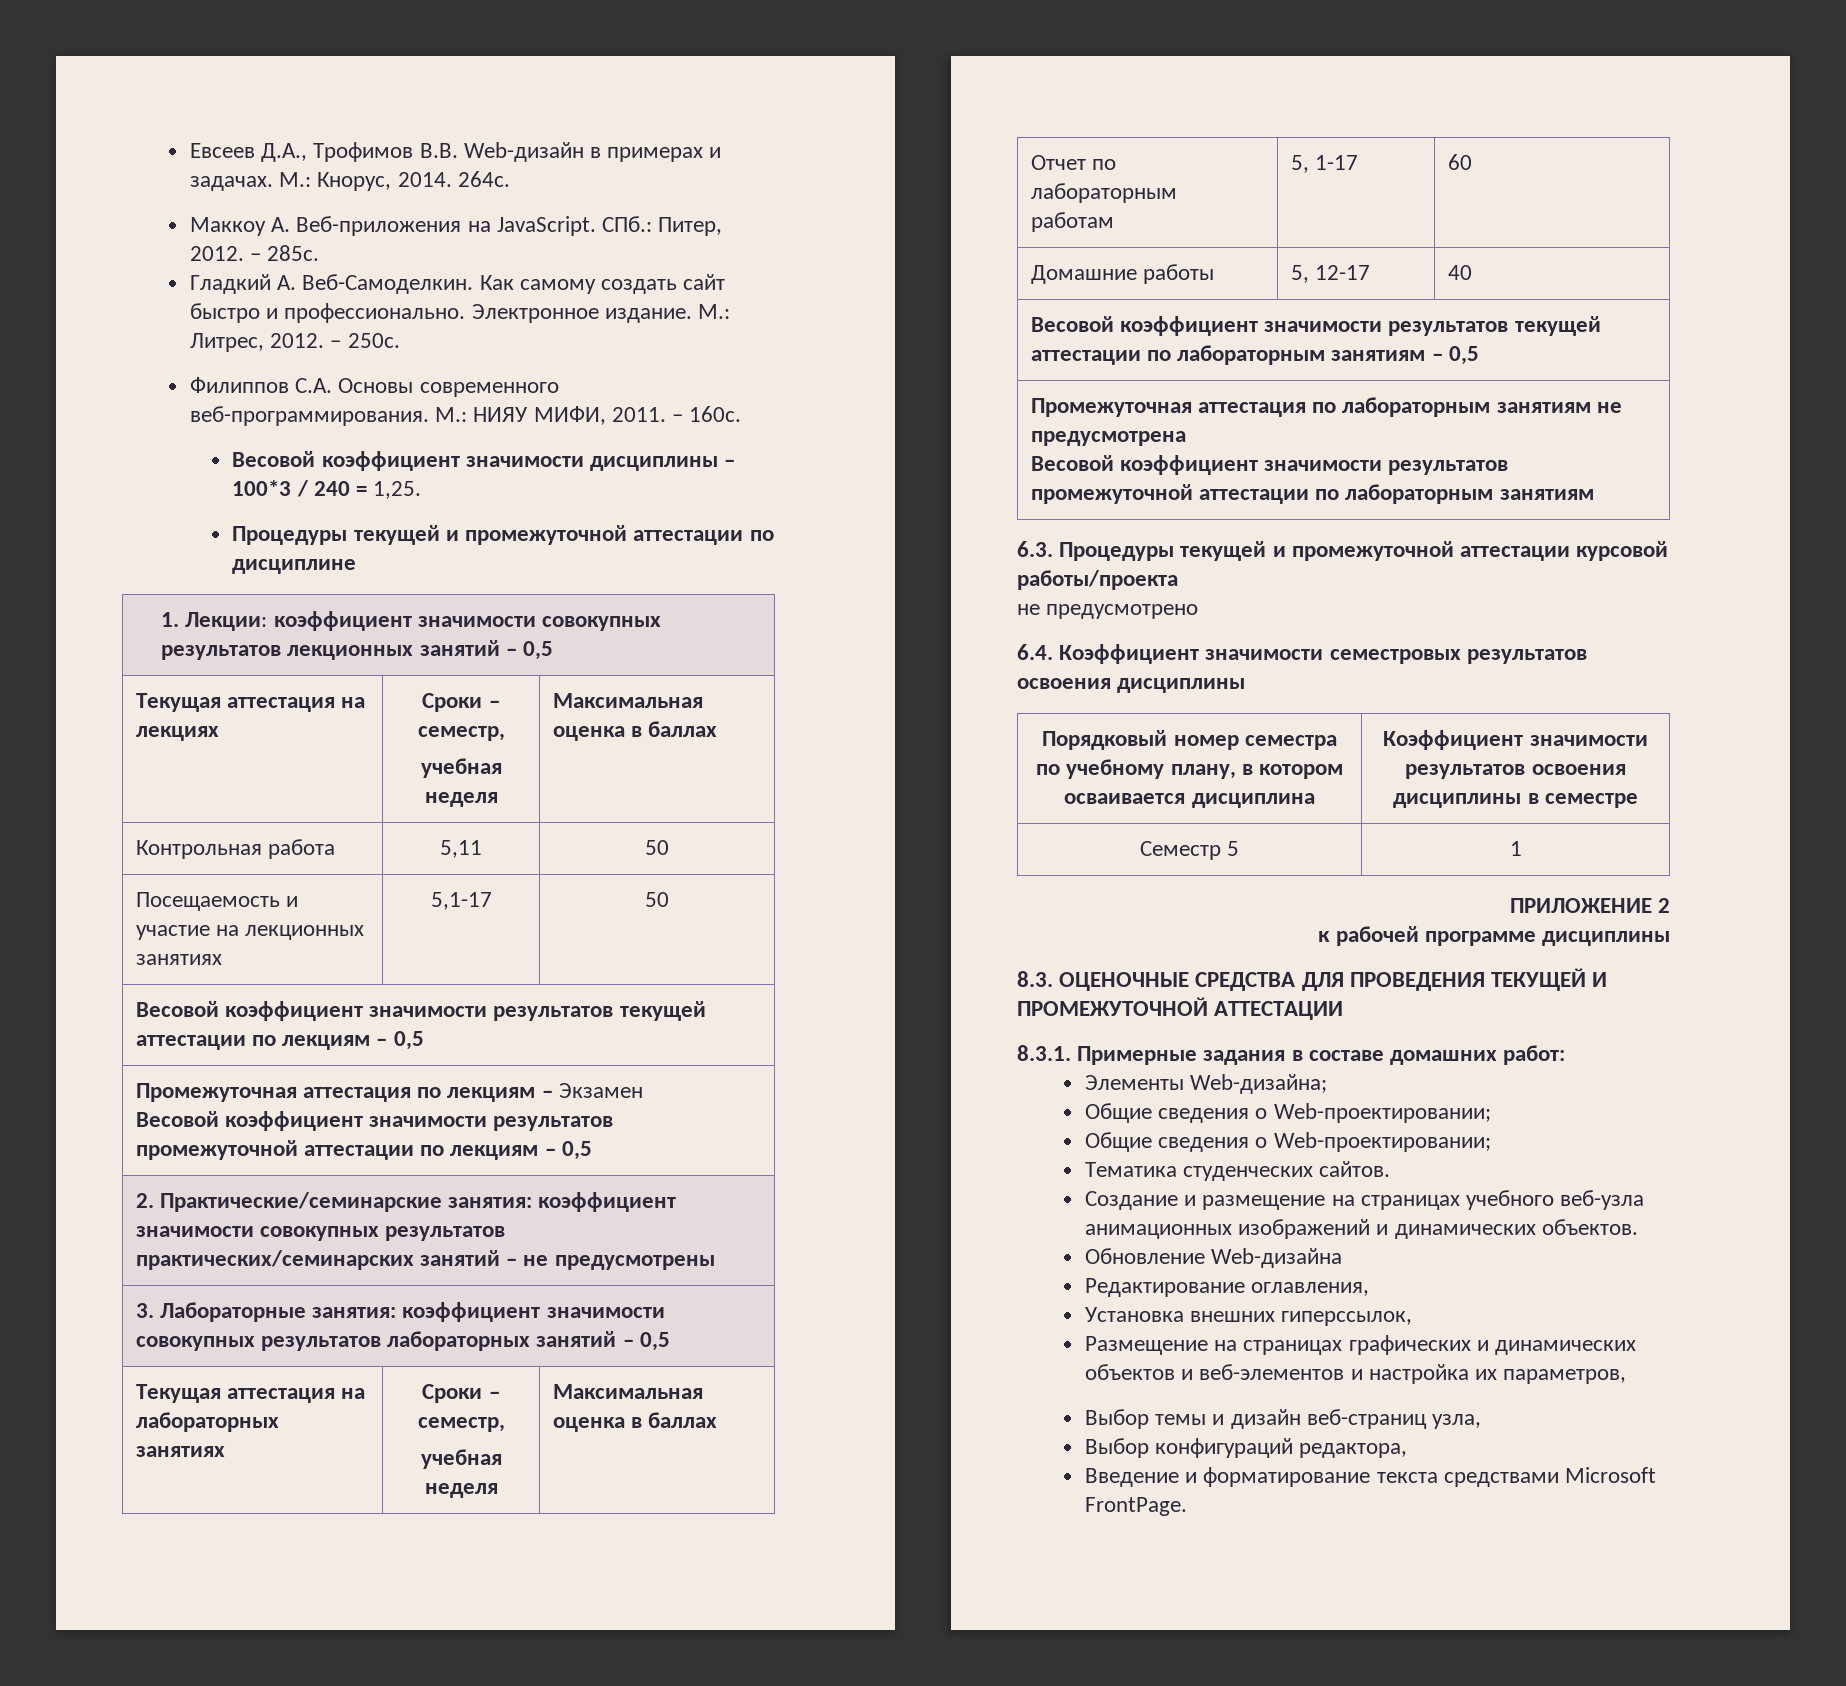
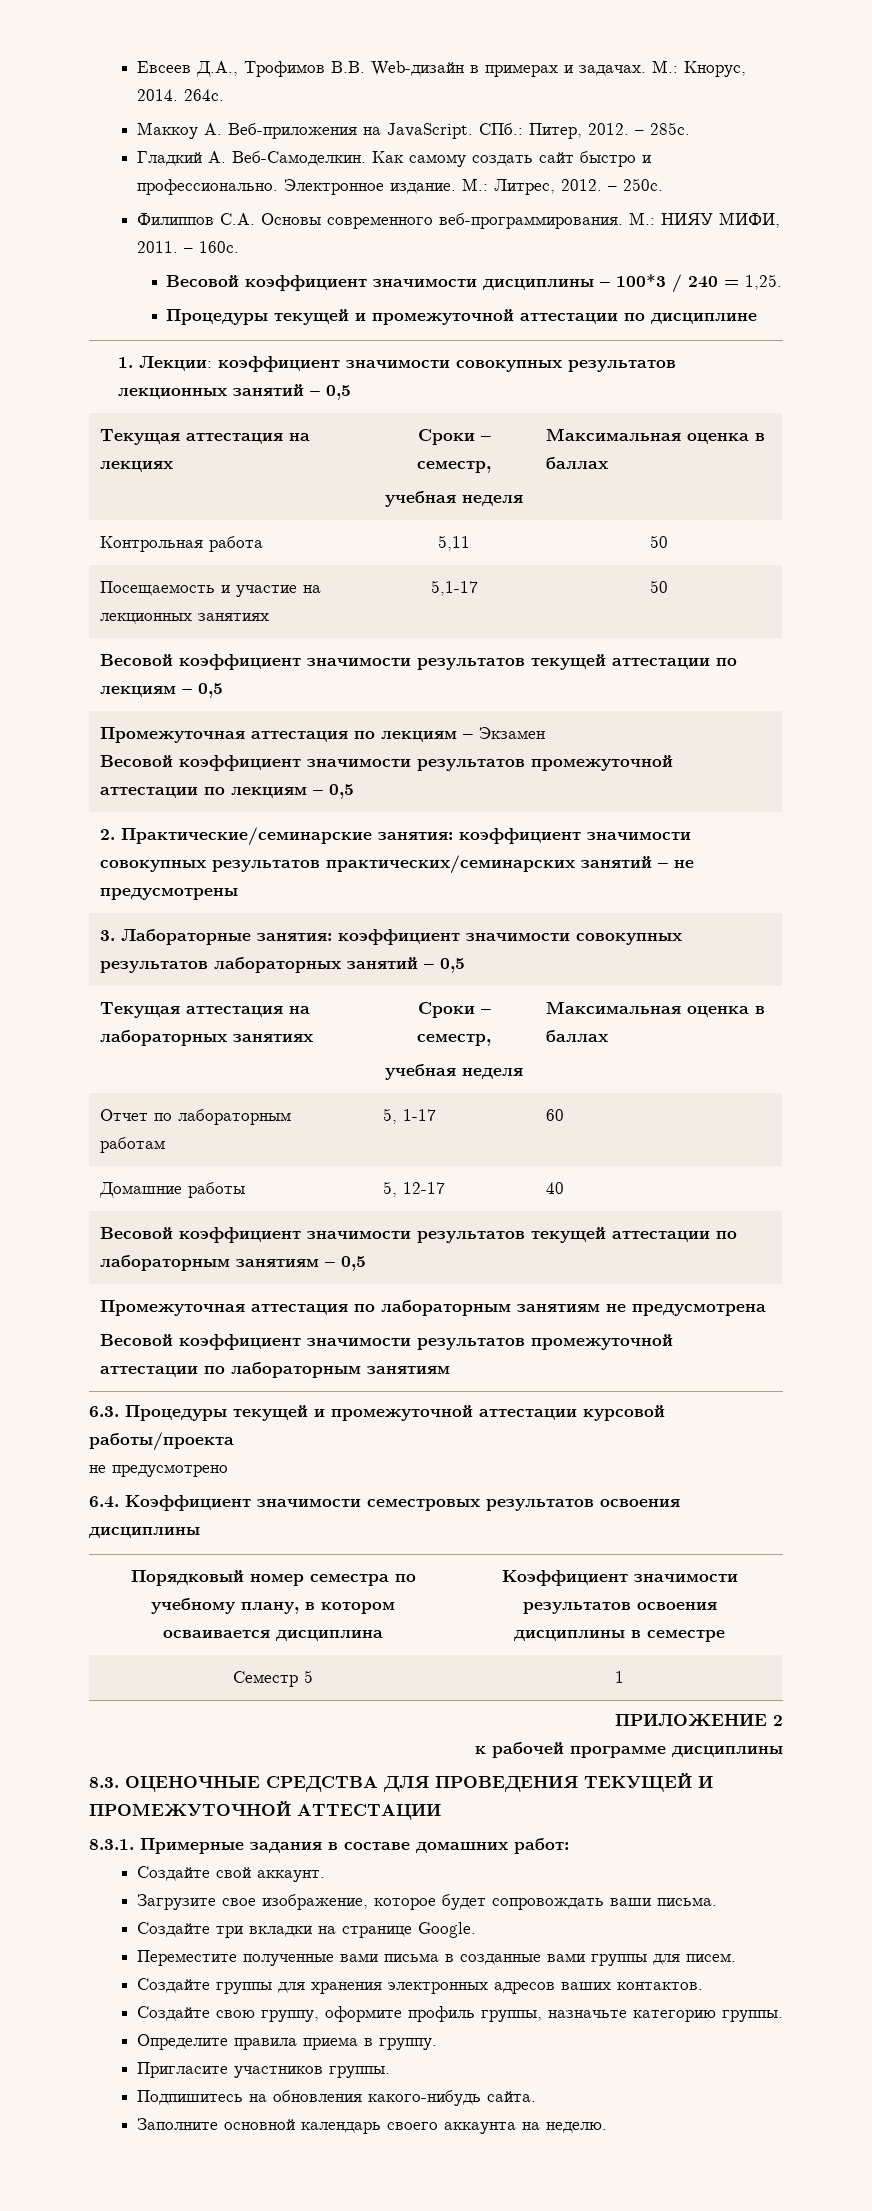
- Элементы Web-дизайна;
- Общие сведения о Web-проектировании;
- Общие сведения о Web-проектировании;
- Тематика студенческих сайтов.
- Создание и размещение на страницах учебного веб-узла анимационных изображений и динамических объектов.
- Обновление Web-дизайна
- Редактирование оглавления,
- Установка внешних гиперссылок,
- Размещение на страницах графических и динамических объектов и веб-элементов и настройка их параметров,
- Выбор темы и дизайн веб-страниц узла,
- Выбор конфигураций редактора,
- Введение и форматирование текста средствами Microsoft FrontPage.
+ Создайте свой аккаунт.
+ Загрузите свое изображение, которое будет сопровождать ваши письма.
+ Создайте три вкладки на странице Google.
+ Переместите полученные вами письма в созданные вами группы для писем.
+ Создайте группы для хранения электронных адресов ваших контактов.
+ Создайте свою группу, оформите профиль группы, назначьте категорию группы.
+ Определите правила приема в группу.
+ Пригласите участников группы.
+ Подпишитесь на обновления какого-нибудь сайта.
+ Заполните основной календарь своего аккаунта на неделю.

